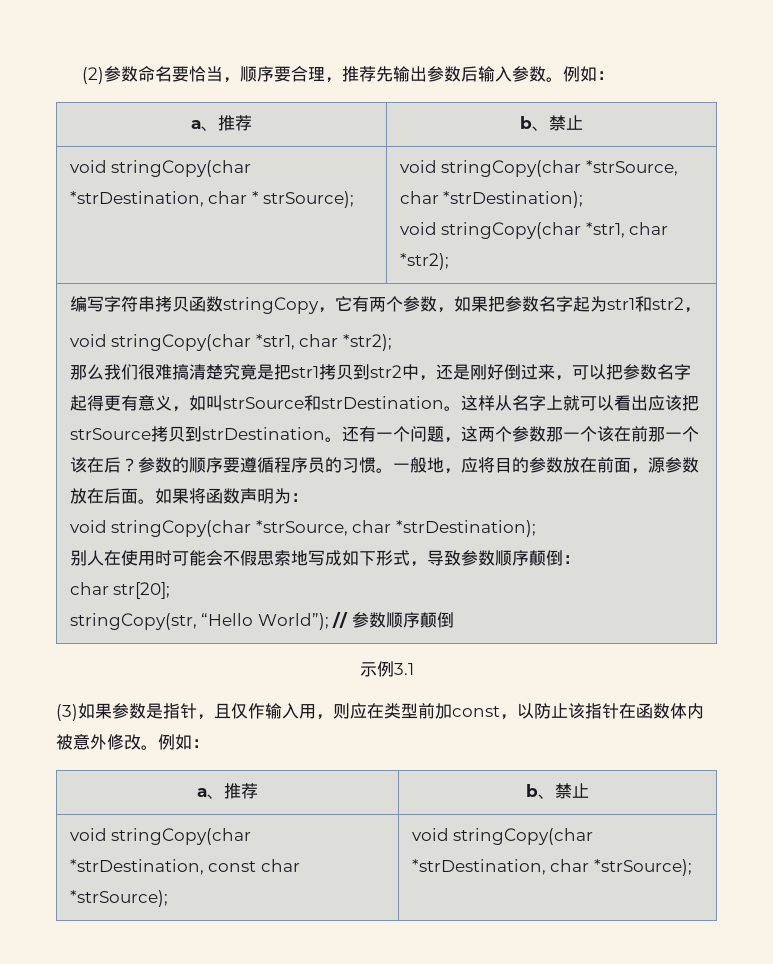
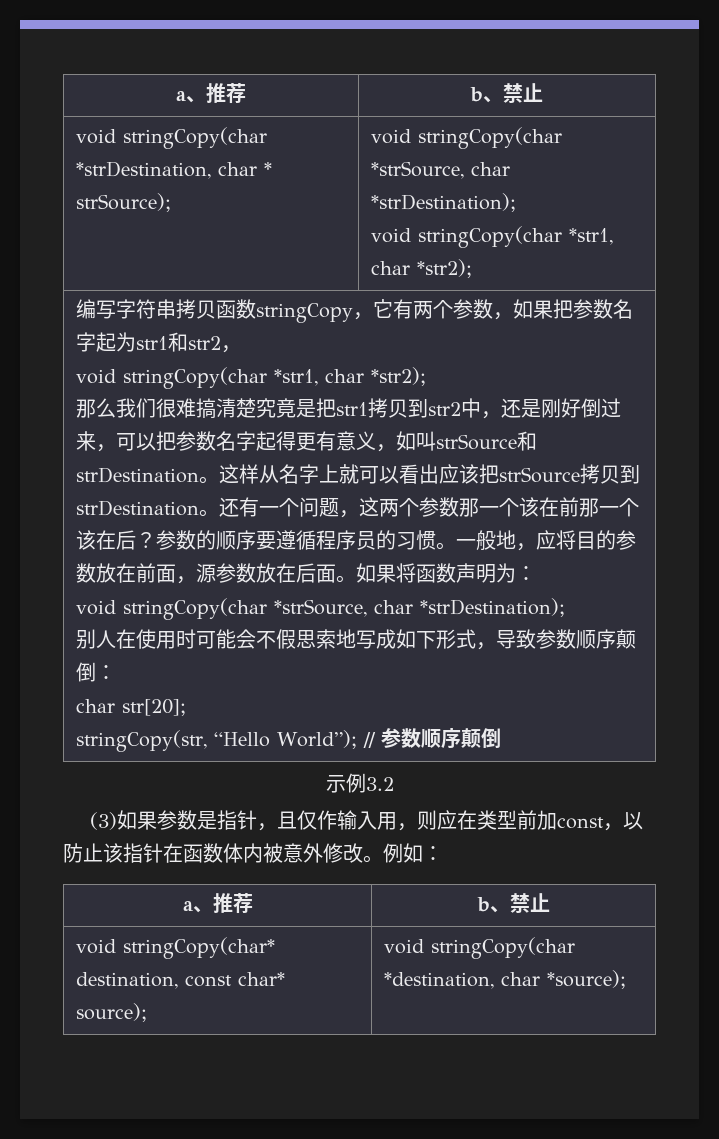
- (2)参数命名要恰当，顺序要合理，推荐先输出参数后输入参数。例如：
- 示例3.1
+ 示例3.2
- void stringCopy(char *strDestination, const char *strSource); | void stringCopy(char *strDestination, char *strSource);
+ void stringCopy(char* destination, const char* source); | void stringCopy(char *destination, char *source);

